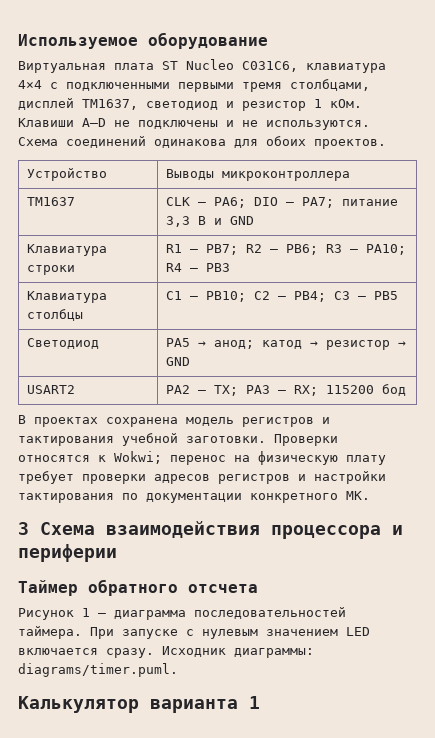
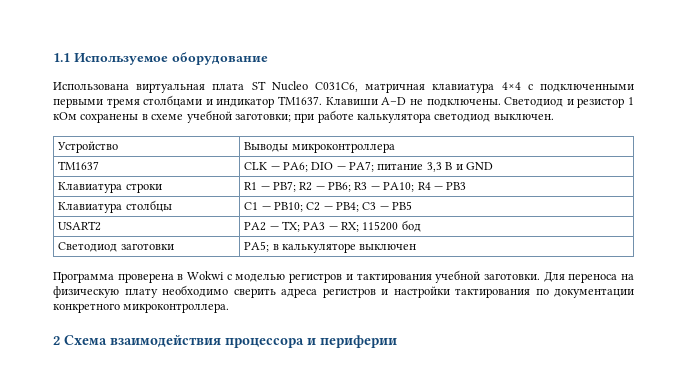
- Используемое оборудование
+ 1.1 Используемое оборудование
- Виртуальная плата ST Nucleo C031C6, клавиатура 4×4 с подключенными первыми тремя столбцами, дисплей TM1637, светодиод и резистор 1 кОм. Клавиши A–D не подключены и не используются. Схема соединений одинакова для обоих проектов.
+ Использована виртуальная плата ST Nucleo C031C6, матричная клавиатура 4×4 с подключенными первыми тремя столбцами и индикатор TM1637. Клавиши A–D не подключены. Светодиод и резистор 1 кОм сохранены в схеме учебной заготовки; при работе калькулятора светодиод выключен.
- Светодиод | PA5 → анод; катод → резистор → GND
- В проектах сохранена модель регистров и тактирования учебной заготовки.
+ Светодиод заготовки | PA5; в калькуляторе выключен
+ Программа проверена в Wokwi с моделью регистров и тактирования учебной заготовки.
- Проверки относятся к Wokwi; перенос на физическую плату требует проверки адресов регистров и настройки тактирования по документации конкретного МК.
- 3 Схема взаимодействия процессора и периферии
+ Для переноса на физическую плату необходимо сверить адреса регистров и настройки тактирования по документации конкретного микроконтроллера.
+ 2 Схема взаимодействия процессора и периферии
- Таймер обратного отсчета
- Рисунок 1 — диаграмма последовательностей таймера. При запуске с нулевым значением LED включается сразу. Исходник диаграммы: diagrams/timer.puml.
- Калькулятор варианта 1

